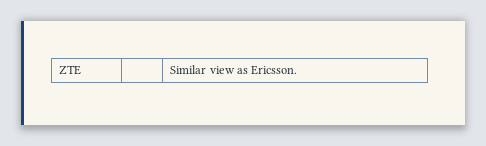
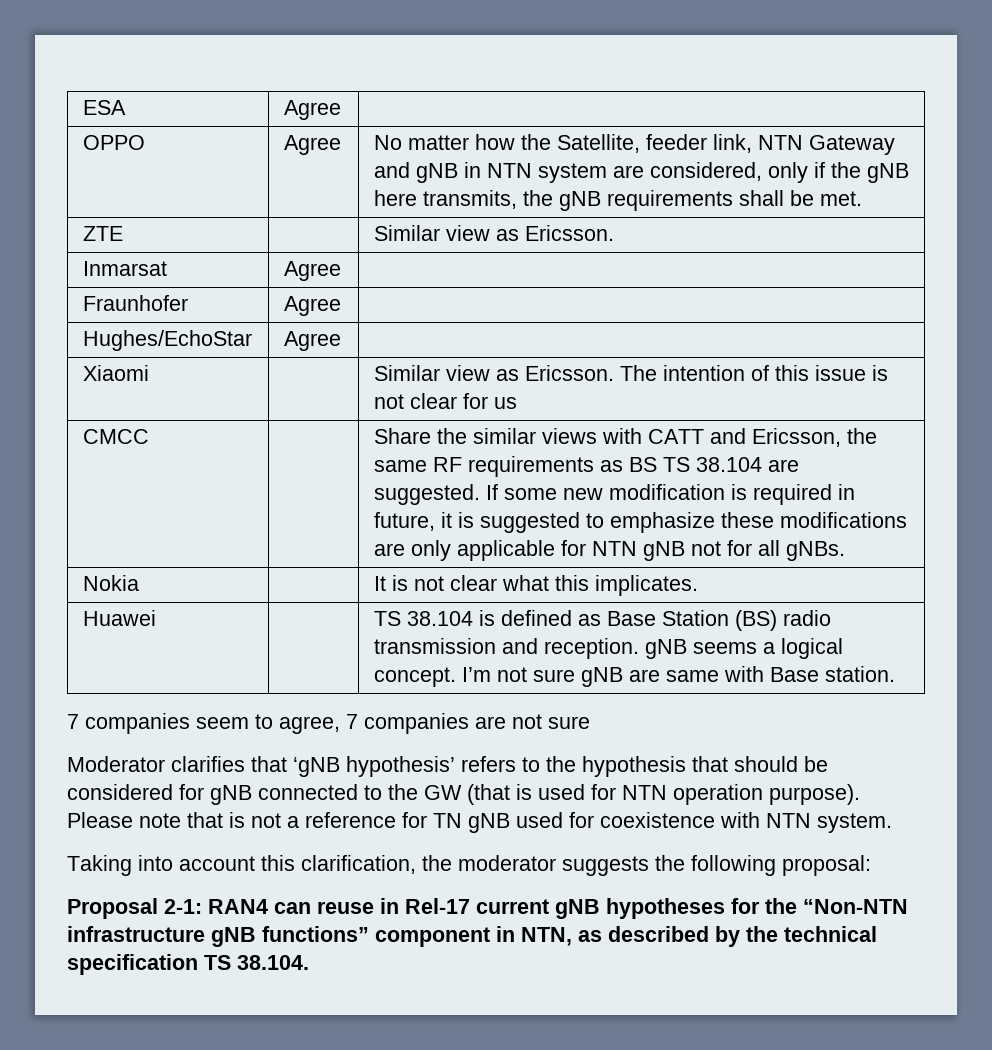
+ ESA | Agree |
+ OPPO | Agree | No matter how the Satellite, feeder link, NTN Gateway and gNB in NTN system are considered, only if the gNB here transmits, the gNB requirements shall be met.
+ Inmarsat | Agree |
+ Fraunhofer | Agree |
+ Hughes/EchoStar | Agree |
+ Xiaomi | | Similar view as Ericsson. The intention of this issue is not clear for us
+ CMCC | | Share the similar views with CATT and Ericsson, the same RF requirements as BS TS 38.104 are suggested. If some new modification is required in future, it is suggested to emphasize these modifications are only applicable for NTN gNB not for all gNBs.
+ Nokia | | It is not clear what this implicates.
+ Huawei | | TS 38.104 is defined as Base Station (BS) radio transmission and reception. gNB seems a logical concept. I’m not sure gNB are same with Base station.
+ 7 companies seem to agree, 7 companies are not sure
+ Moderator clarifies that ‘gNB hypothesis’ refers to the hypothesis that should be considered for gNB connected to the GW (that is used for NTN operation purpose). Please note that is not a reference for TN gNB used for coexistence with NTN system.
+ Taking into account this clarification, the moderator suggests the following proposal:
+ Proposal 2-1: RAN4 can reuse in Rel-17 current gNB hypotheses for the “Non-NTN infrastructure gNB functions” component in NTN, as described by the technical specification TS 38.104.

